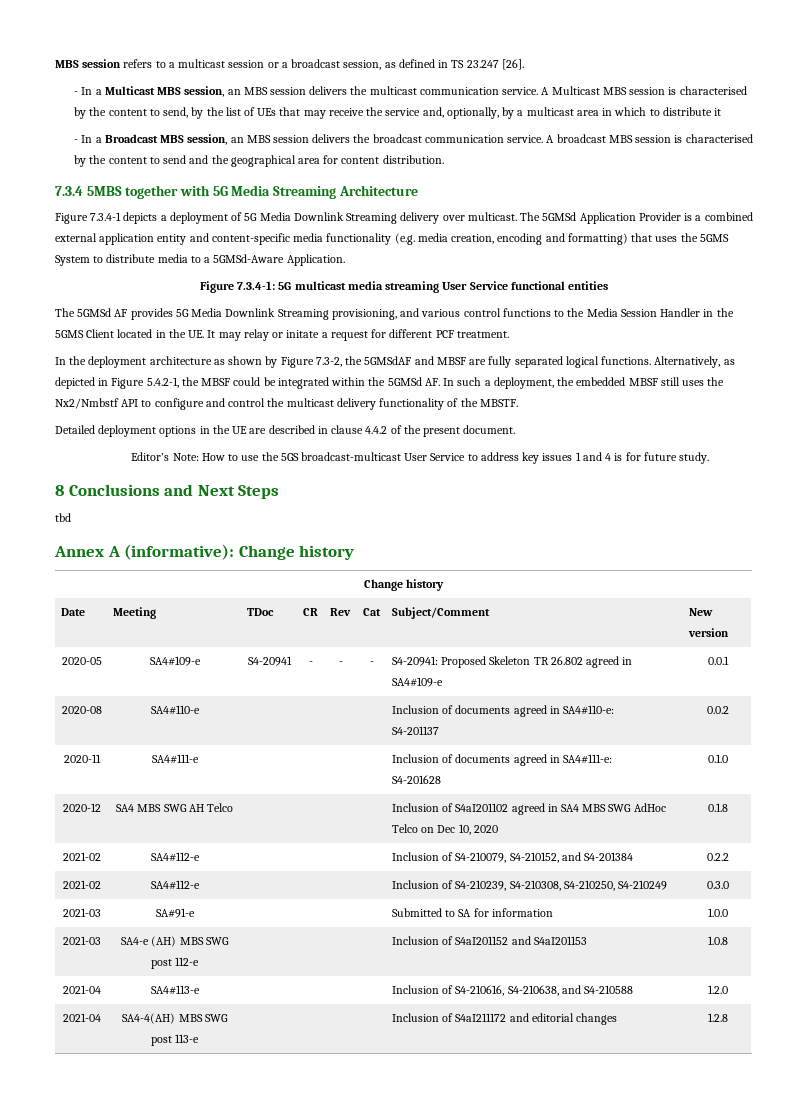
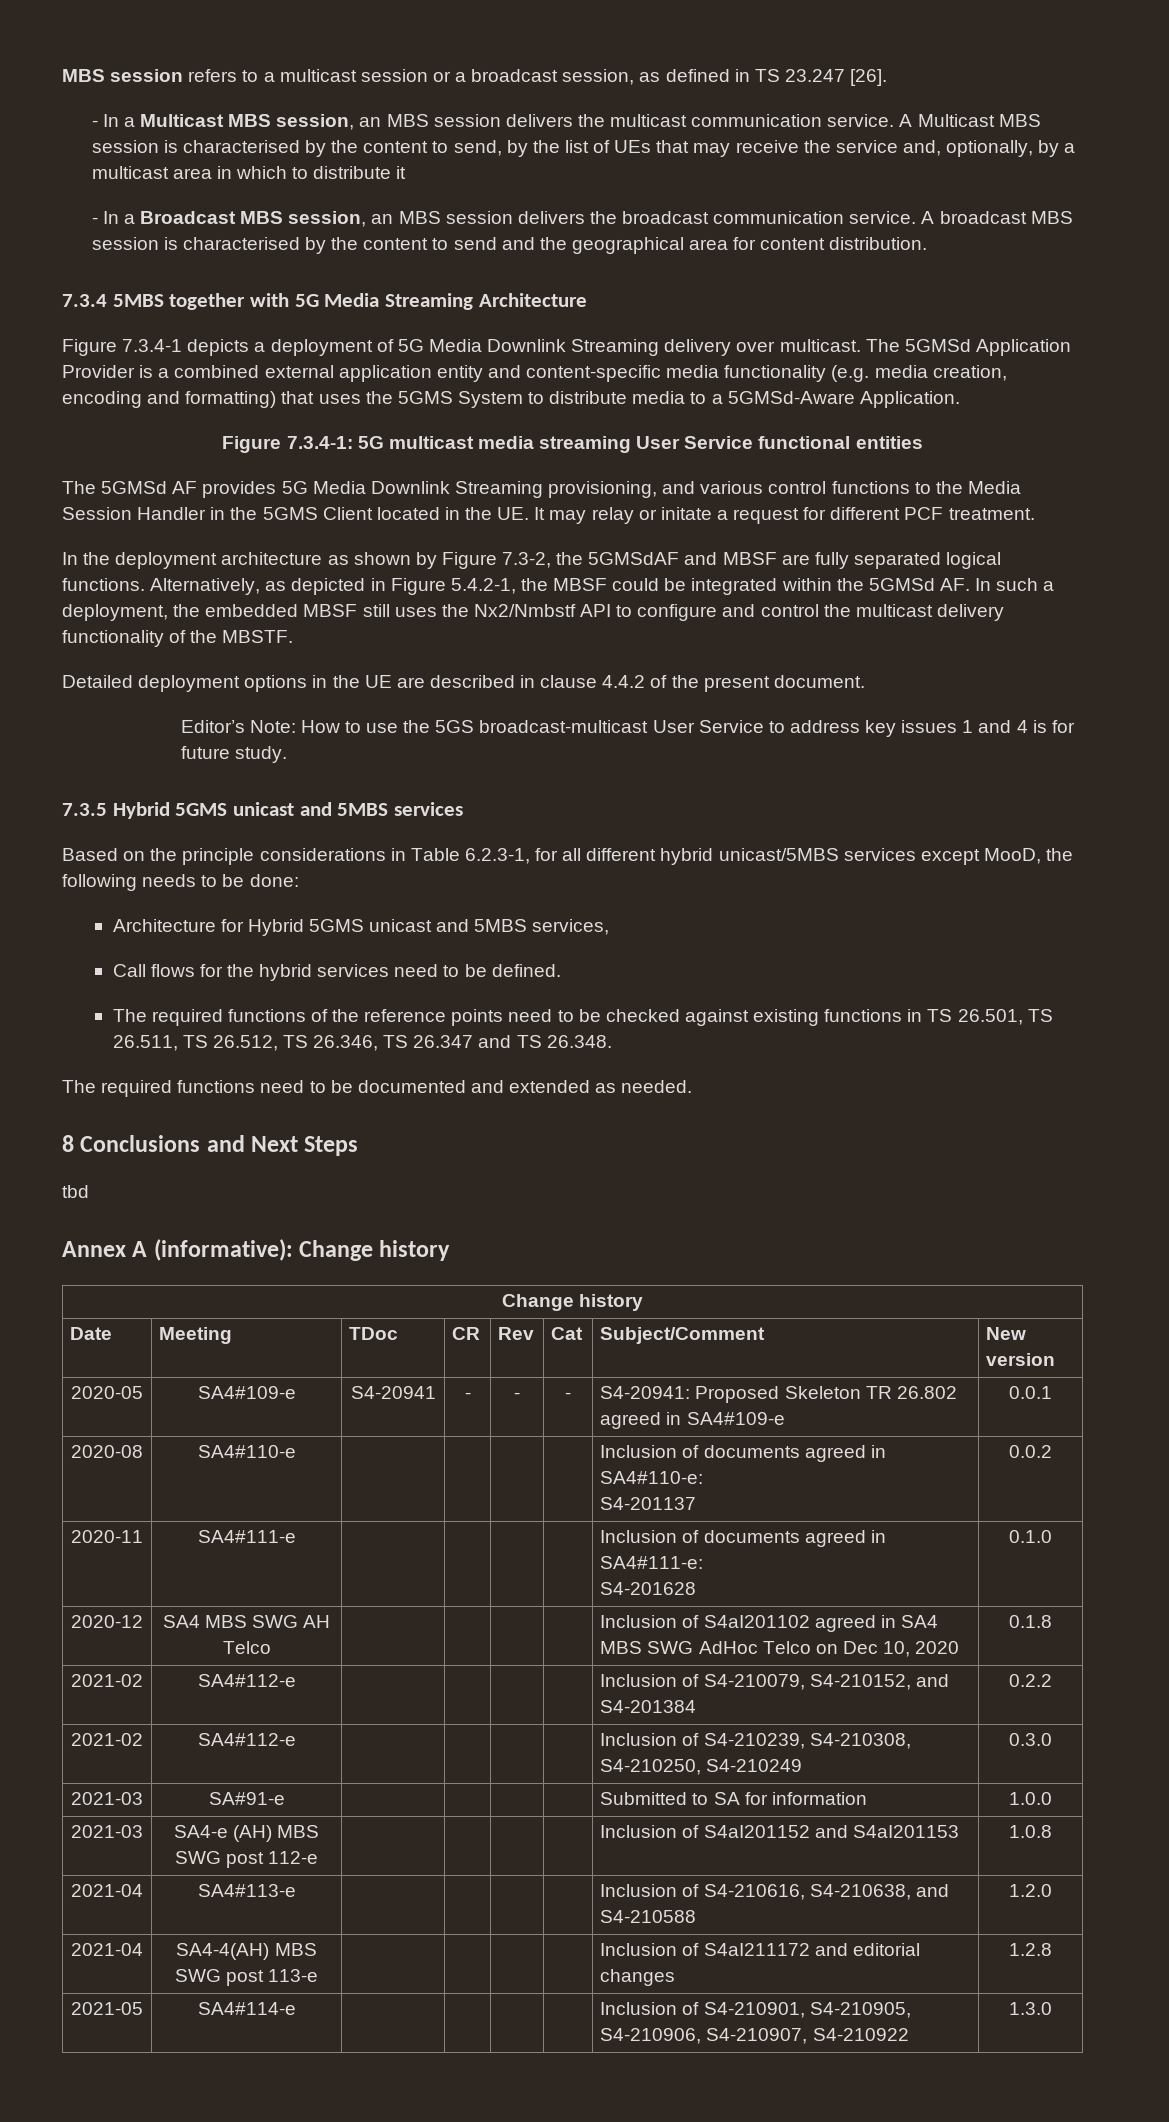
+ 7.3.5 Hybrid 5GMS unicast and 5MBS services
+ Based on the principle considerations in Table 6.2.3-1, for all different hybrid unicast/5MBS services except MooD, the following needs to be done:
+ Architecture for Hybrid 5GMS unicast and 5MBS services,
+ Call flows for the hybrid services need to be defined.
+ The required functions of the reference points need to be checked against existing functions in TS 26.501, TS 26.511, TS 26.512, TS 26.346, TS 26.347 and TS 26.348.
+ The required functions need to be documented and extended as needed.
+ 2021-05 | SA4#114-e | | | | | Inclusion of S4-210901, S4-210905, S4-210906, S4-210907, S4-210922 | 1.3.0

